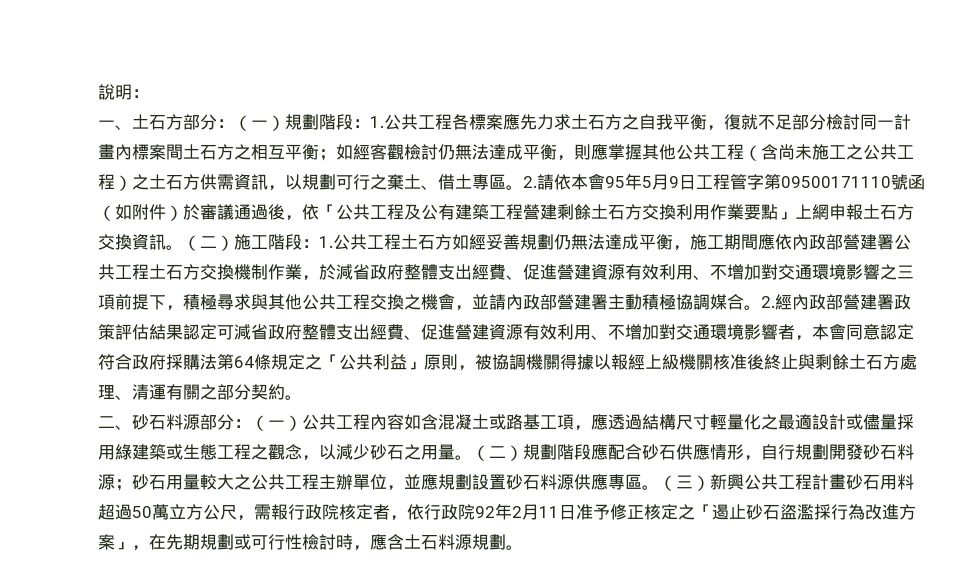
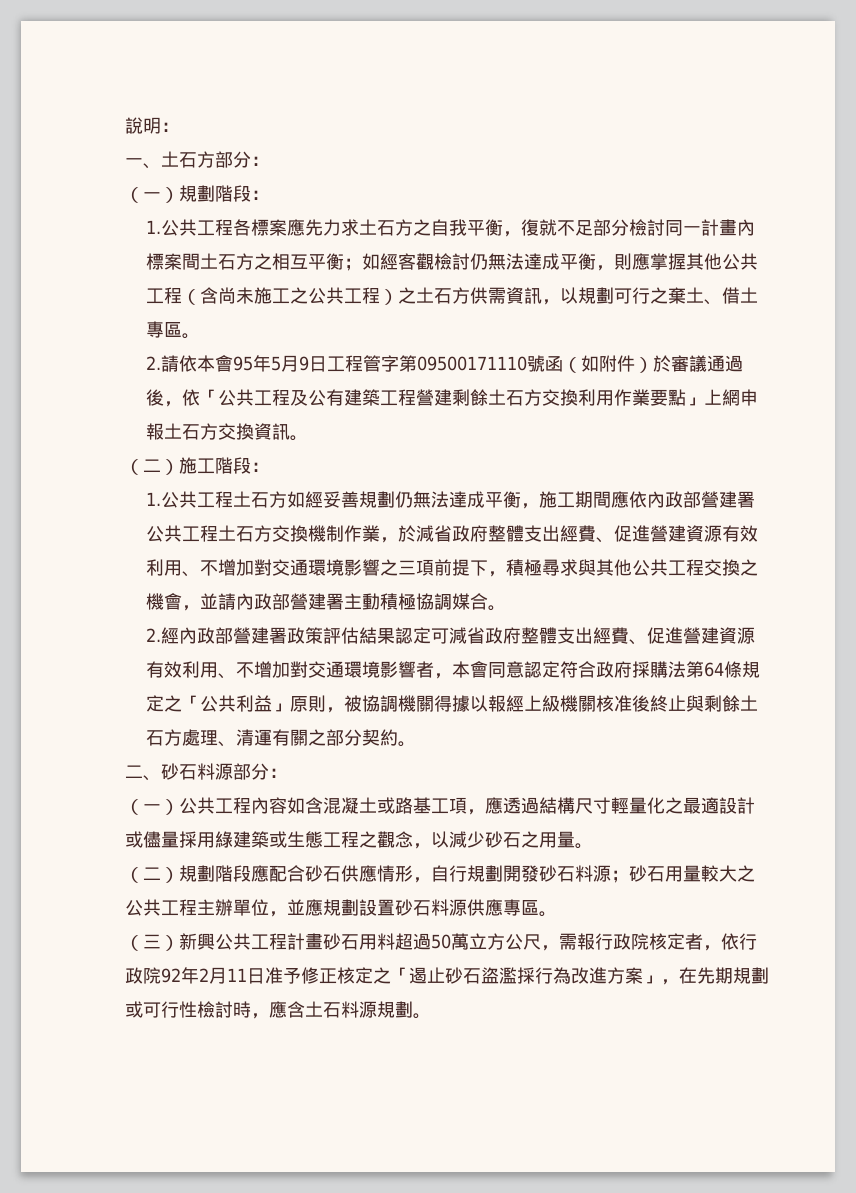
- 一、土石方部分：（一）規劃階段：1.公共工程各標案應先力求土石方之自我平衡，復就不足部分檢討同一計畫內標案間土石方之相互平衡；
+ 一、土石方部分：
+ （一）規劃階段：
+ 1.公共工程各標案應先力求土石方之自我平衡，復就不足部分檢討同一計畫內標案間土石方之相互平衡；
- 如經客觀檢討仍無法達成平衡，則應掌握其他公共工程（含尚未施工之公共工程）之土石方供需資訊，以規劃可行之棄土、借土專區。2.請依本會95年5月9日工程管字第09500171110號函（如附件）於審議通過後，依「公共工程及公有建築工程營建剩餘土石方交換利用作業要點」上網申報土石方交換資訊。（二）施工階段：1.公共工程土石方如經妥善規劃仍無法達成平衡，施工期間應依內政部營建署公共工程土石方交換機制作業，於減省政府整體支出經費、促進營建資源有效利用、不增加對交通環境影響之三項前提下，積極尋求與其他公共工程交換之機會，並請內政部營建署主動積極協調媒合。2.經內政部營建署政策評估結果認定可減省政府整體支出經費、促進營建資源有效利用、不增加對交通環境影響者，本會同意認定符合政府採購法第64條規定之「公共利益」原則，被協調機關得據以報經上級機關核准後終止與剩餘土石方處理、清運有關之部分契約。
+ 如經客觀檢討仍無法達成平衡，則應掌握其他公共工程（含尚未施工之公共工程）之土石方供需資訊，以規劃可行之棄土、借土專區。
+ 2.請依本會95年5月9日工程管字第09500171110號函（如附件）於審議通過後，依「公共工程及公有建築工程營建剩餘土石方交換利用作業要點」上網申報土石方交換資訊。
+ （二）施工階段：
+ 1.公共工程土石方如經妥善規劃仍無法達成平衡，施工期間應依內政部營建署公共工程土石方交換機制作業，於減省政府整體支出經費、促進營建資源有效利用、不增加對交通環境影響之三項前提下，積極尋求與其他公共工程交換之機會，並請內政部營建署主動積極協調媒合。
+ 2.經內政部營建署政策評估結果認定可減省政府整體支出經費、促進營建資源有效利用、不增加對交通環境影響者，本會同意認定符合政府採購法第64條規定之「公共利益」原則，被協調機關得據以報經上級機關核准後終止與剩餘土石方處理、清運有關之部分契約。
- 二、砂石料源部分：（一）公共工程內容如含混凝土或路基工項，應透過結構尺寸輕量化之最適設計或儘量採用綠建築或生態工程之觀念，以減少砂石之用量。（二）規劃階段應配合砂石供應情形，自行規劃開發砂石料源；
+ 二、砂石料源部分：
+ （一）公共工程內容如含混凝土或路基工項，應透過結構尺寸輕量化之最適設計或儘量採用綠建築或生態工程之觀念，以減少砂石之用量。
+ （二）規劃階段應配合砂石供應情形，自行規劃開發砂石料源；
- 砂石用量較大之公共工程主辦單位，並應規劃設置砂石料源供應專區。（三）新興公共工程計畫砂石用料超過50萬立方公尺，需報行政院核定者，依行政院92年2月11日准予修正核定之「遏止砂石盜濫採行為改進方案」，在先期規劃或可行性檢討時，應含土石料源規劃。
+ 砂石用量較大之公共工程主辦單位，並應規劃設置砂石料源供應專區。
+ （三）新興公共工程計畫砂石用料超過50萬立方公尺，需報行政院核定者，依行政院92年2月11日准予修正核定之「遏止砂石盜濫採行為改進方案」，在先期規劃或可行性檢討時，應含土石料源規劃。

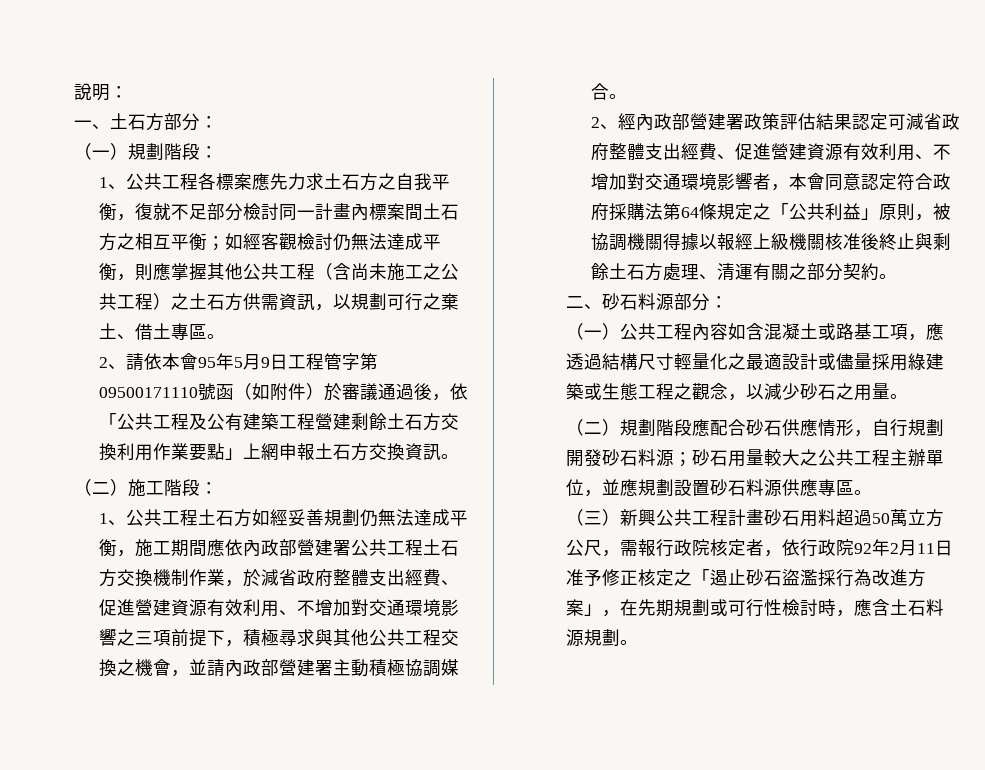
- 1.公共工程各標案應先力求土石方之自我平衡，復就不足部分檢討同一計畫內標案間土石方之相互平衡；如經客觀檢討仍無法達成平衡，則應掌握其他公共工程（含尚未施工之公共工程）之土石方供需資訊，以規劃可行之棄土、借土專區。
+ 1、公共工程各標案應先力求土石方之自我平衡，復就不足部分檢討同一計畫內標案間土石方之相互平衡；如經客觀檢討仍無法達成平衡，則應掌握其他公共工程（含尚未施工之公共工程）之土石方供需資訊，以規劃可行之棄土、借土專區。
- 2.請依本會95年5月9日工程管字第09500171110號函（如附件）於審議通過後，依「公共工程及公有建築工程營建剩餘土石方交換利用作業要點」上網申報土石方交換資訊。
+ 2、請依本會95年5月9日工程管字第09500171110號函（如附件）於審議通過後，依「公共工程及公有建築工程營建剩餘土石方交換利用作業要點」上網申報土石方交換資訊。
- 1.公共工程土石方如經妥善規劃仍無法達成平衡，施工期間應依內政部營建署公共工程土石方交換機制作業，於減省政府整體支出經費、促進營建資源有效利用、不增加對交通環境影響之三項前提下，積極尋求與其他公共工程交換之機會，並請內政部營建署主動積極協調媒合。
+ 1、公共工程土石方如經妥善規劃仍無法達成平衡，施工期間應依內政部營建署公共工程土石方交換機制作業，於減省政府整體支出經費、促進營建資源有效利用、不增加對交通環境影響之三項前提下，積極尋求與其他公共工程交換之機會，並請內政部營建署主動積極協調媒合。
- 2.經內政部營建署政策評估結果認定可減省政府整體支出經費、促進營建資源有效利用、不增加對交通環境影響者，本會同意認定符合政府採購法第64條規定之「公共利益」原則，被協調機關得據以報經上級機關核准後終止與剩餘土石方處理、清運有關之部分契約。
+ 2、經內政部營建署政策評估結果認定可減省政府整體支出經費、促進營建資源有效利用、不增加對交通環境影響者，本會同意認定符合政府採購法第64條規定之「公共利益」原則，被協調機關得據以報經上級機關核准後終止與剩餘土石方處理、清運有關之部分契約。

